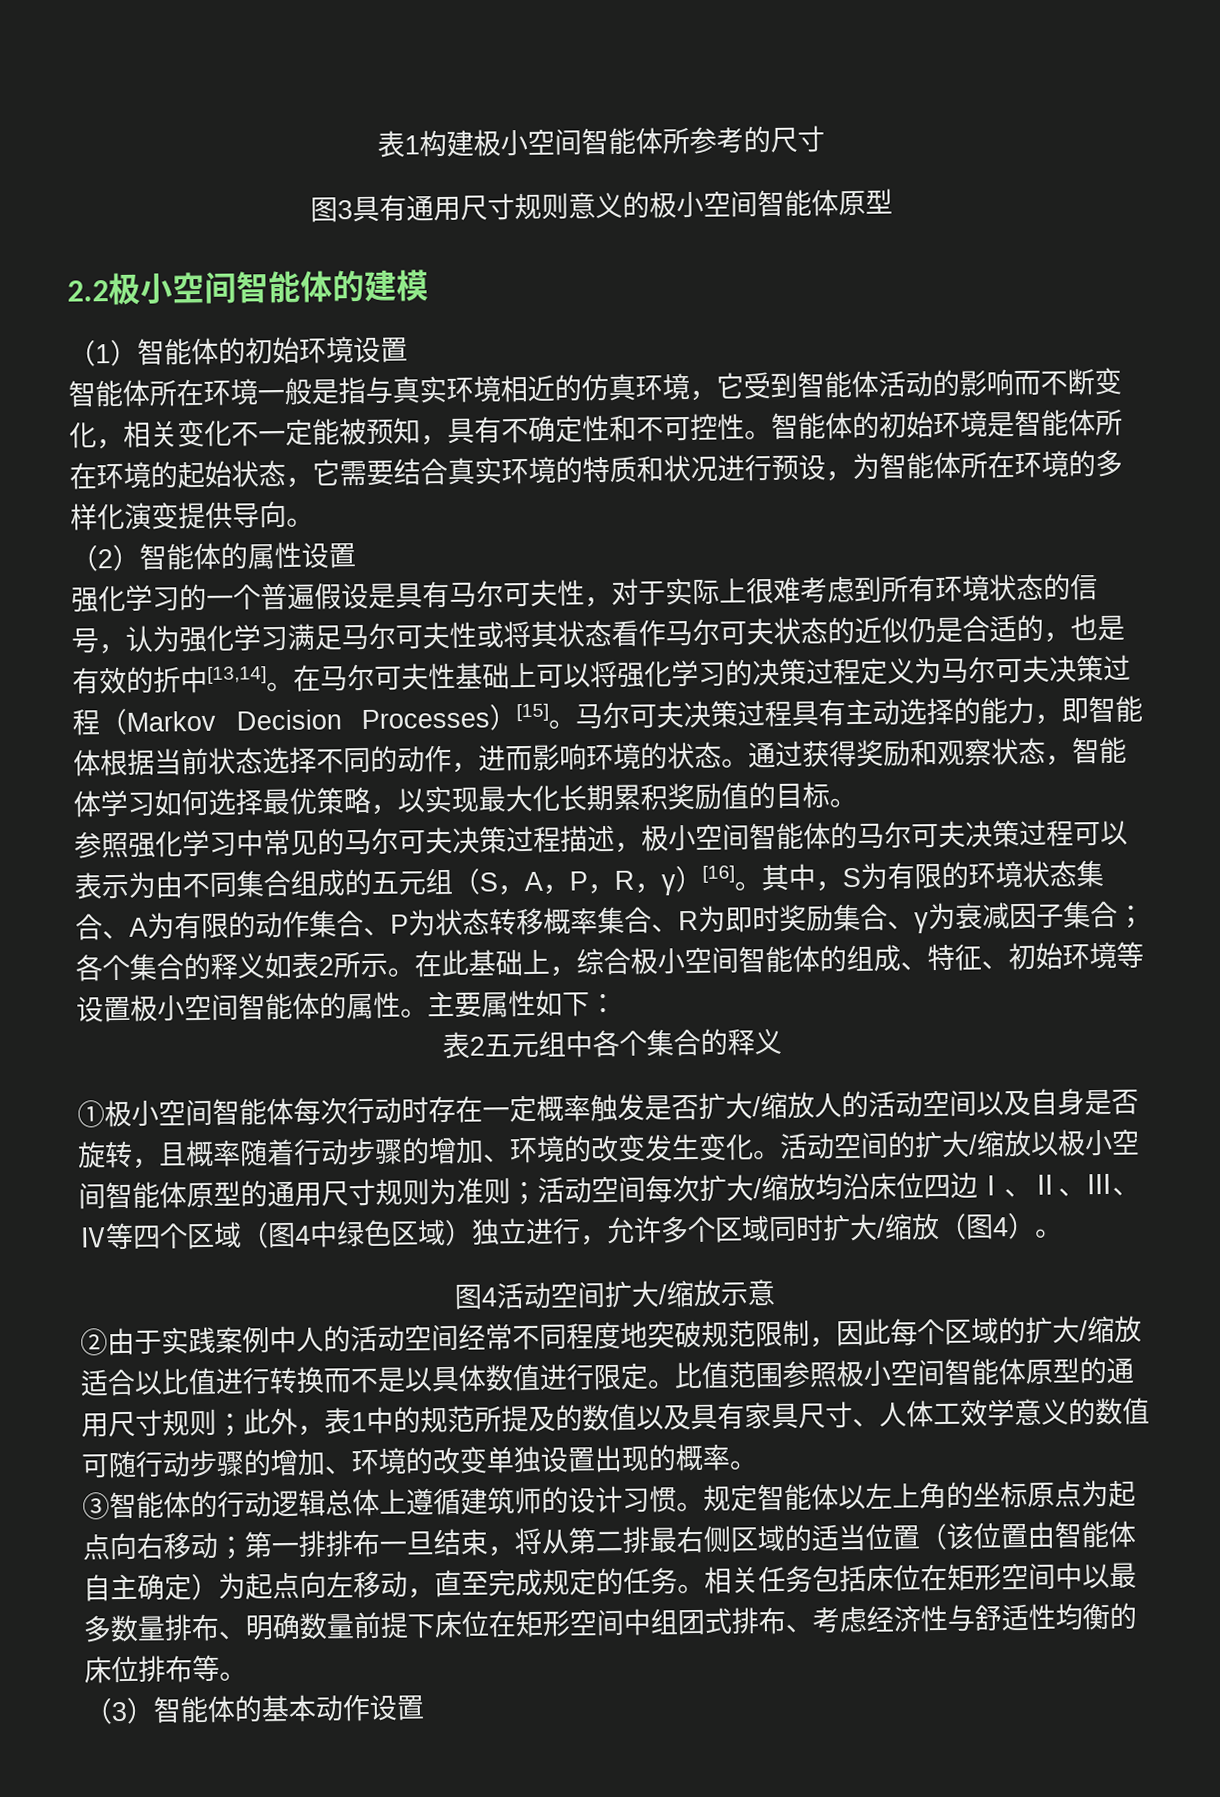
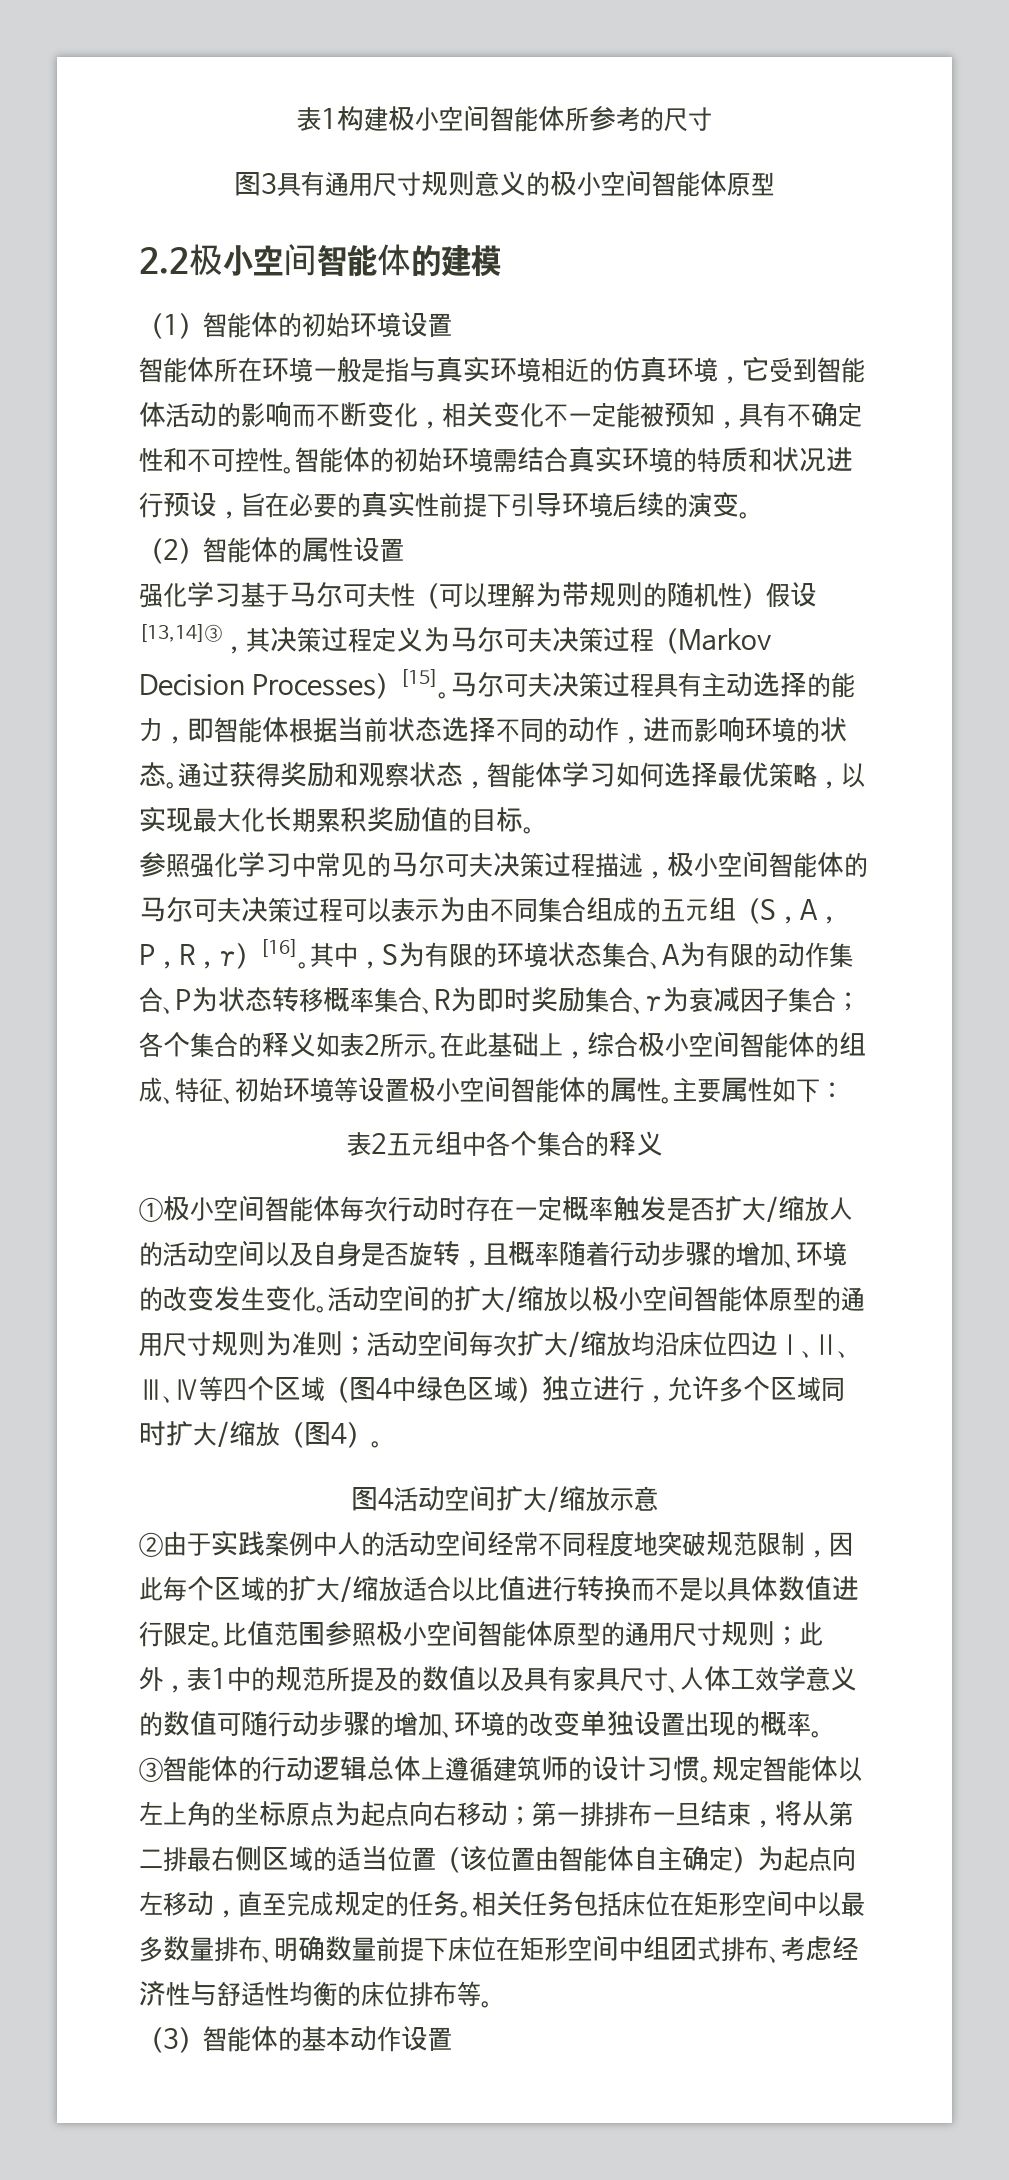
- 智能体的初始环境是智能体所在环境的起始状态，它需要结合真实环境的特质和状况进行预设，为智能体所在环境的多样化演变提供导向。
+ 智能体的初始环境需结合真实环境的特质和状况进行预设，旨在必要的真实性前提下引导环境后续的演变。
- 强化学习的一个普遍假设是具有马尔可夫性，对于实际上很难考虑到所有环境状态的信号，认为强化学习满足马尔可夫性或将其状态看作马尔可夫状态的近似仍是合适的，也是有效的折中[13,14]。在马尔可夫性基础上可以将强化学习的决策过程定义为马尔可夫决策过程（Markov Decision Processes）[15]。
+ 强化学习基于马尔可夫性（可以理解为带规则的随机性）假设[13,14]③，其决策过程定义为马尔可夫决策过程（Markov Decision Processes）[15]。

